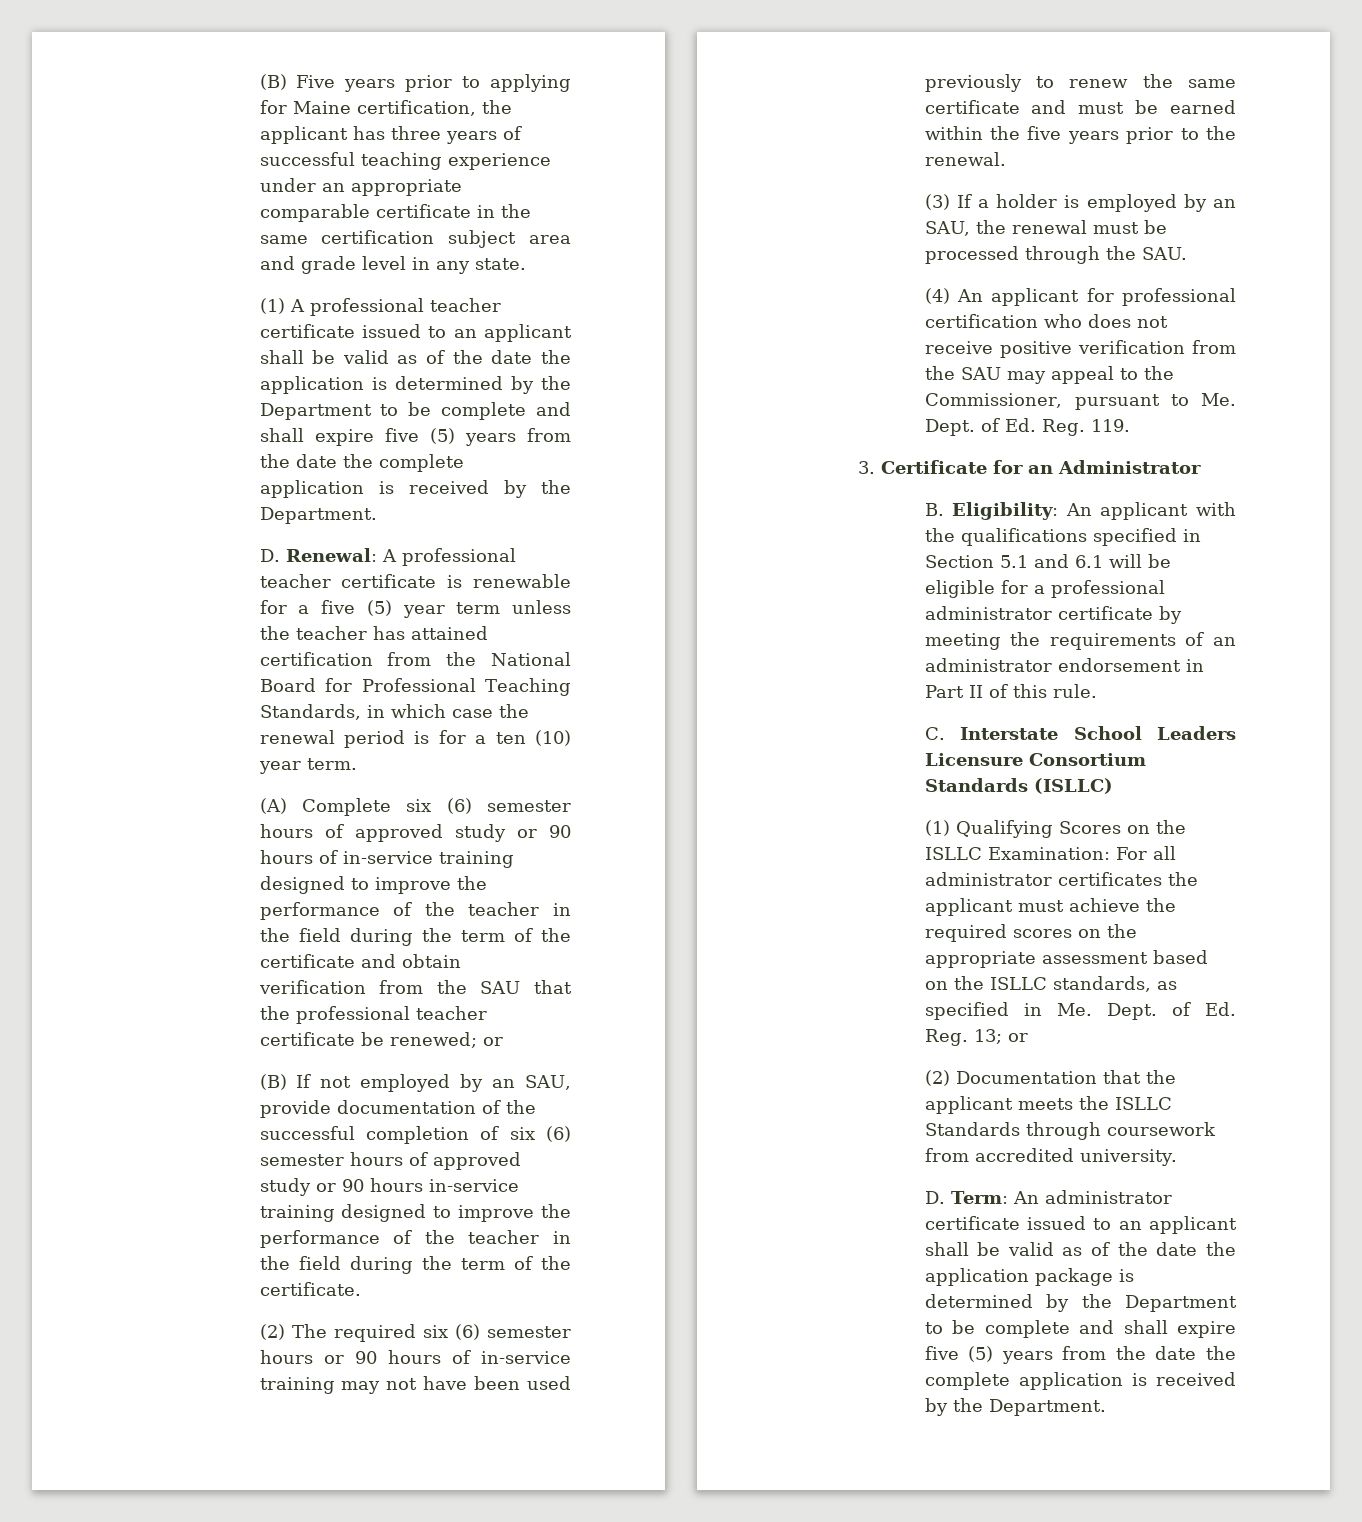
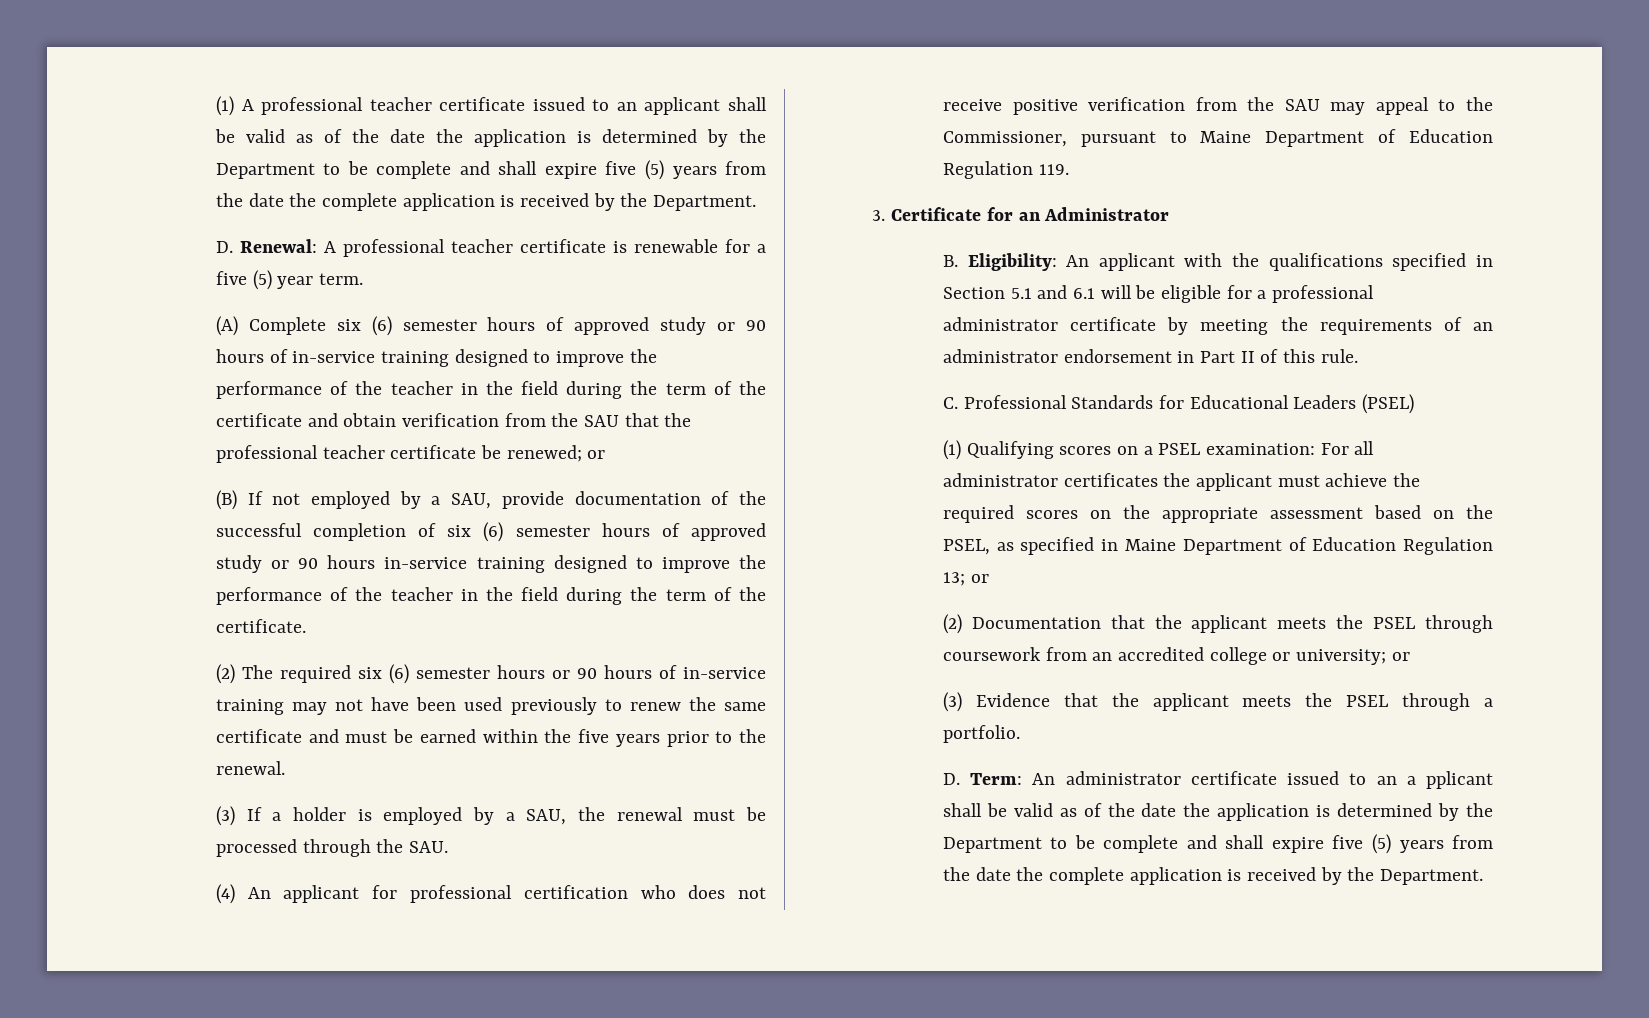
- (B) Five years prior to applying for Maine certification, the applicant has three years of successful teaching experience under an appropriate comparable certificate in the same certification subject area and grade level in any state.
- D. Renewal: A professional teacher certificate is renewable for a five (5) year term unless the teacher has attained certification from the National Board for Professional Teaching Standards, in which case the renewal period is for a ten (10) year term.
+ D. Renewal: A professional teacher certificate is renewable for a five (5) year term.
- (B) If not employed by an SAU, provide documentation of the successful completion of six (6) semester hours of approved study or 90 hours in-service training designed to improve the performance of the teacher in the field during the term of the certificate.
+ (B) If not employed by a SAU, provide documentation of the successful completion of six (6) semester hours of approved study or 90 hours in-service training designed to improve the performance of the teacher in the field during the term of the certificate.
- (3) If a holder is employed by an SAU, the renewal must be processed through the SAU.
+ (3) If a holder is employed by a SAU, the renewal must be processed through the SAU.
- (4) An applicant for professional certification who does not receive positive verification from the SAU may appeal to the Commissioner, pursuant to Me. Dept. of Ed. Reg. 119.
+ (4) An applicant for professional certification who does not receive positive verification from the SAU may appeal to the Commissioner, pursuant to Maine Department of Education Regulation 119.
- C. Interstate School Leaders Licensure Consortium Standards (ISLLC)
- (1) Qualifying Scores on the ISLLC Examination: For all administrator certificates the applicant must achieve the required scores on the appropriate assessment based on the ISLLC standards, as specified in Me. Dept. of Ed. Reg. 13; or
+ C. Professional Standards for Educational Leaders (PSEL)
+ (1) Qualifying scores on a PSEL examination: For all administrator certificates the applicant must achieve the required scores on the appropriate assessment based on the PSEL, as specified in Maine Department of Education Regulation 13; or
- (2) Documentation that the applicant meets the ISLLC Standards through coursework from accredited university.
+ (2) Documentation that the applicant meets the PSEL through coursework from an accredited college or university; or
+ (3) Evidence that the applicant meets the PSEL through a portfolio.
- D. Term: An administrator certificate issued to an applicant shall be valid as of the date the application package is determined by the Department to be complete and shall expire five (5) years from the date the complete application is received by the Department.
+ D. Term: An administrator certificate issued to an a pplicant shall be valid as of the date the application is determined by the Department to be complete and shall expire five (5) years from the date the complete application is received by the Department.

